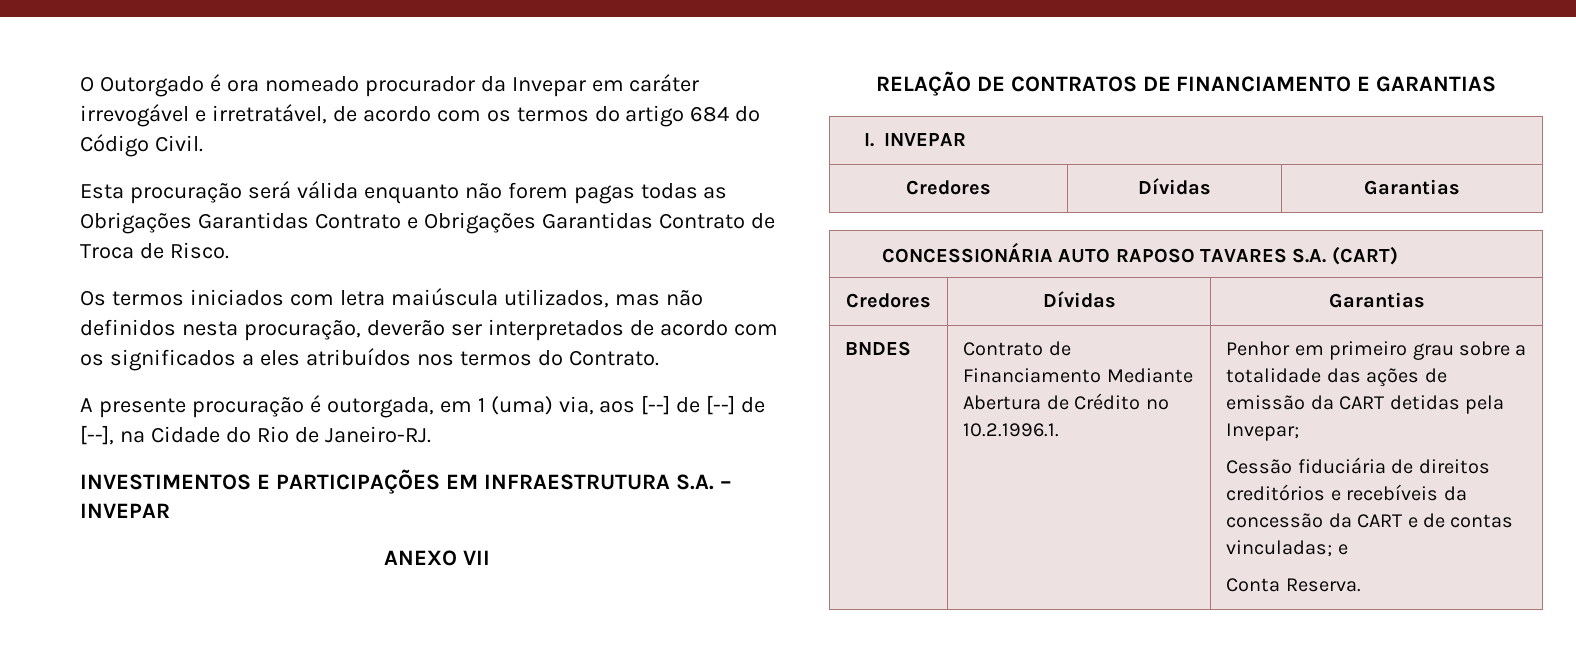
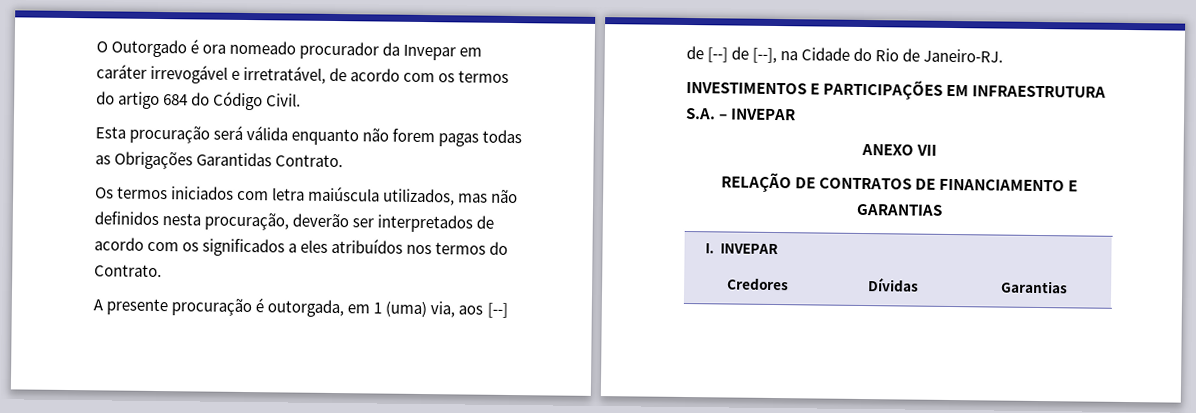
- Esta procuração será válida enquanto não forem pagas todas as Obrigações Garantidas Contrato e Obrigações Garantidas Contrato de Troca de Risco.
+ Esta procuração será válida enquanto não forem pagas todas as Obrigações Garantidas Contrato.
- CONCESSIONÁRIA AUTO RAPOSO TAVARES S.A. (CART)
- Credores | Dívidas | Garantias
- BNDES | Contrato de Financiamento Mediante Abertura de Crédito nº 10.2.1996.1. | Penhor em primeiro grau sobre a totalidade das ações de emissão da CART detidas pela Invepar;
- Cessão fiduciária de direitos creditórios e recebíveis da concessão da CART e de contas vinculadas; e
- Conta Reserva.

